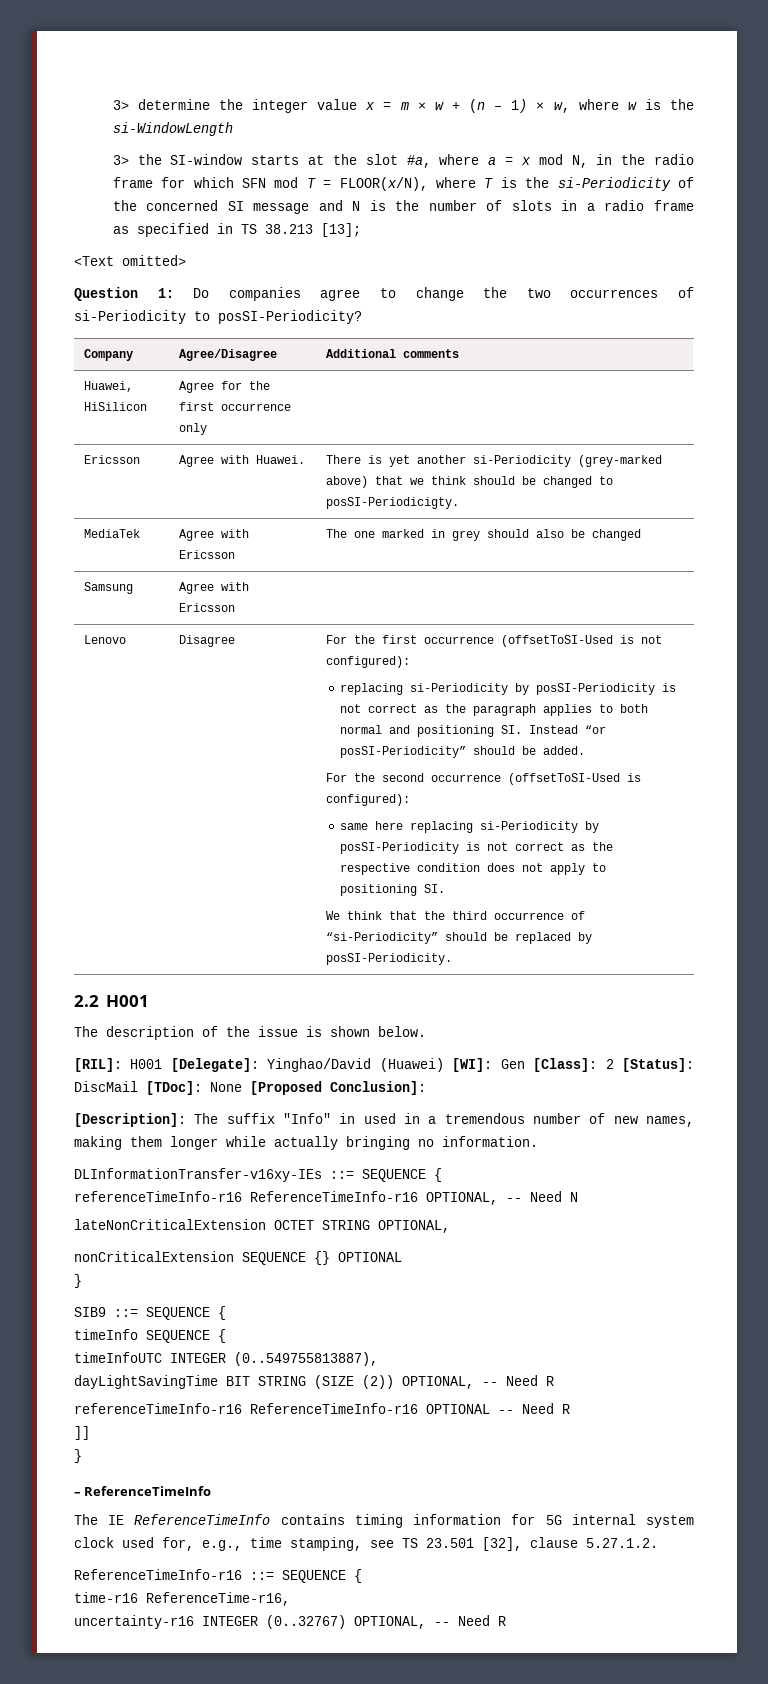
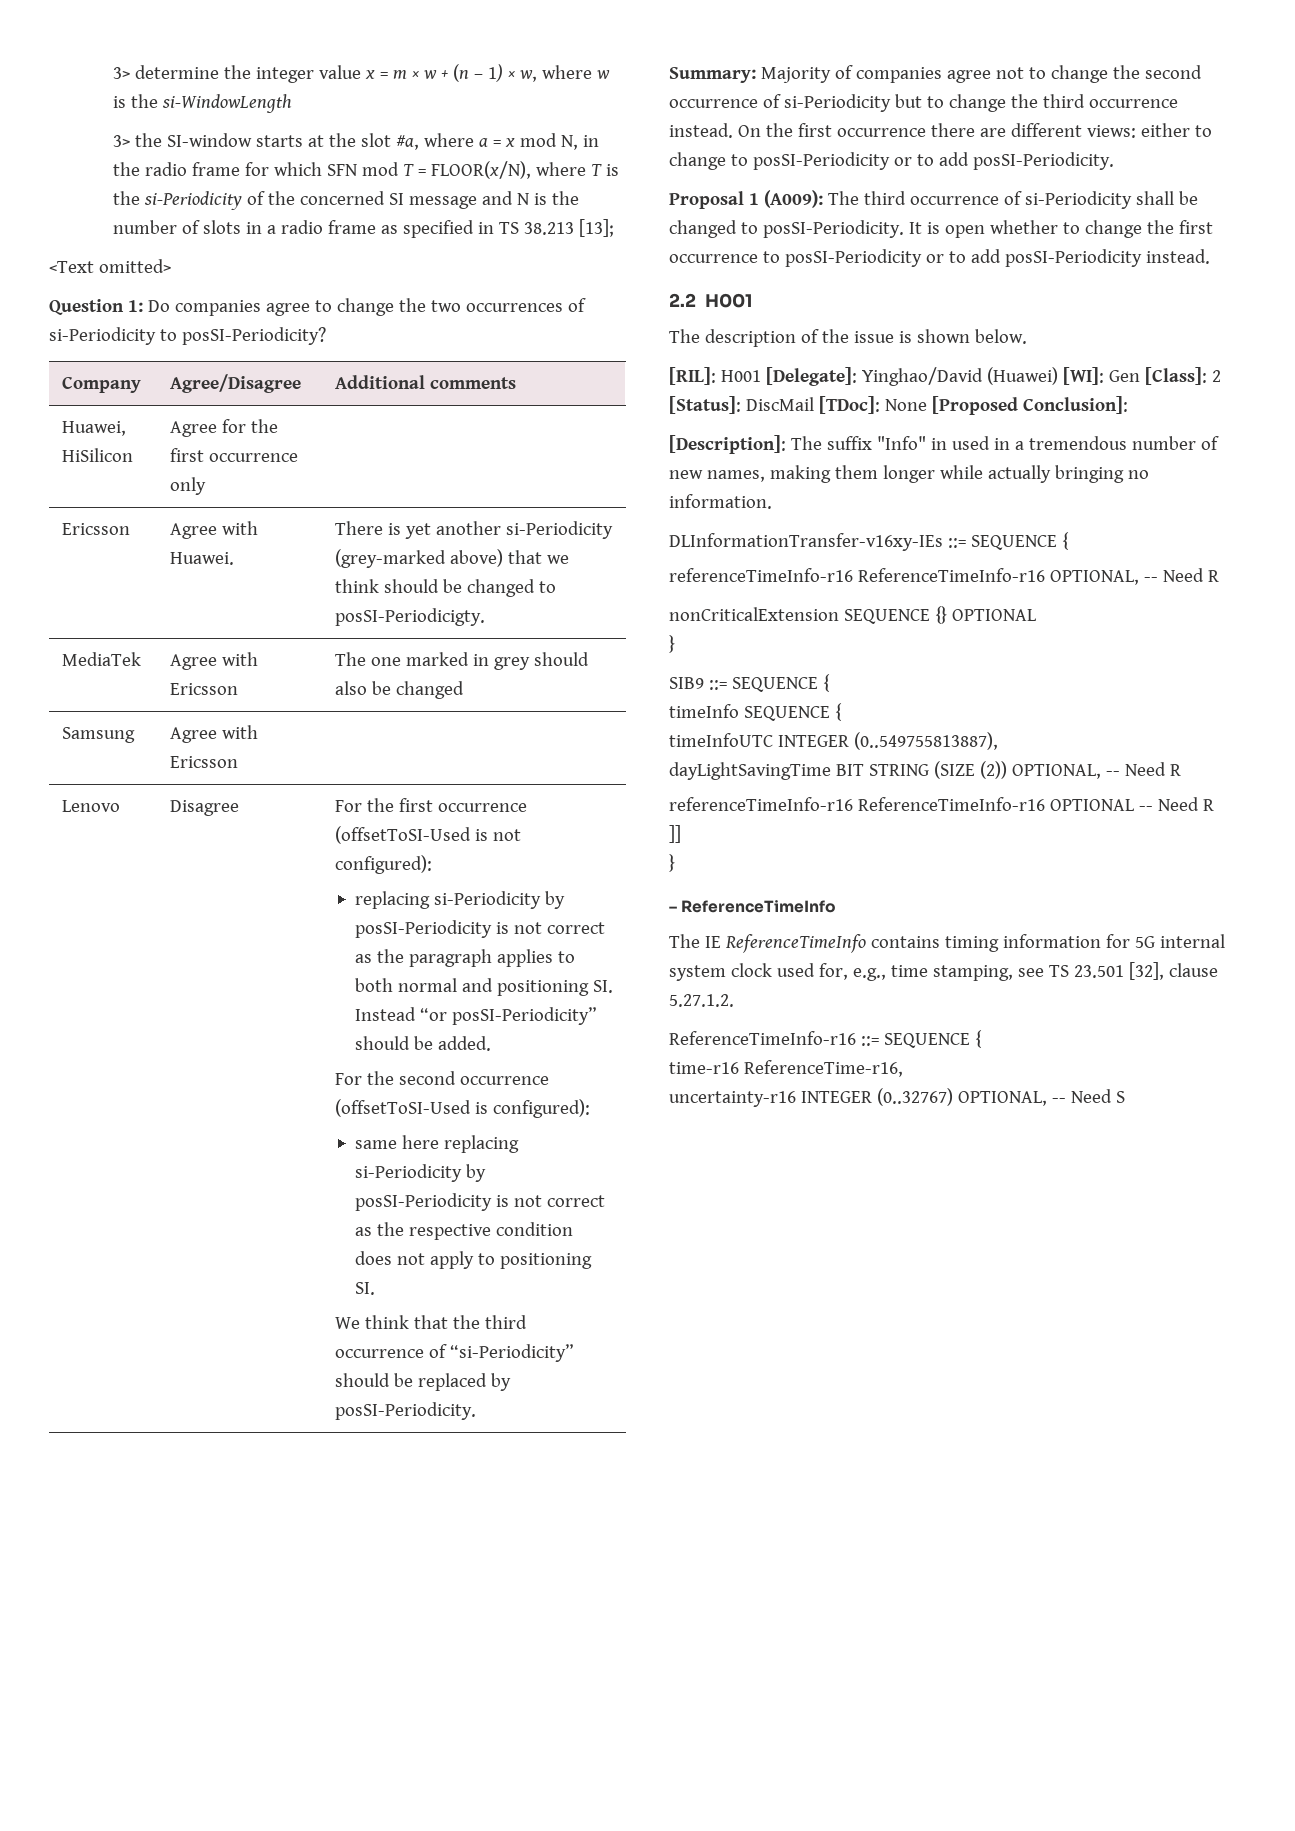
+ Summary: Majority of companies agree not to change the second occurrence of si-Periodicity but to change the third occurrence instead. On the first occurrence there are different views: either to change to posSI-Periodicity or to add posSI-Periodicity.
+ Proposal 1 (A009): The third occurrence of si-Periodicity shall be changed to posSI-Periodicity. It is open whether to change the first occurrence to posSI-Periodicity or to add posSI-Periodicity instead.
- referenceTimeInfo-r16 ReferenceTimeInfo-r16 OPTIONAL, -- Need N
- lateNonCriticalExtension OCTET STRING OPTIONAL,
+ referenceTimeInfo-r16 ReferenceTimeInfo-r16 OPTIONAL, -- Need R
- uncertainty-r16 INTEGER (0..32767) OPTIONAL, -- Need R
+ uncertainty-r16 INTEGER (0..32767) OPTIONAL, -- Need S

